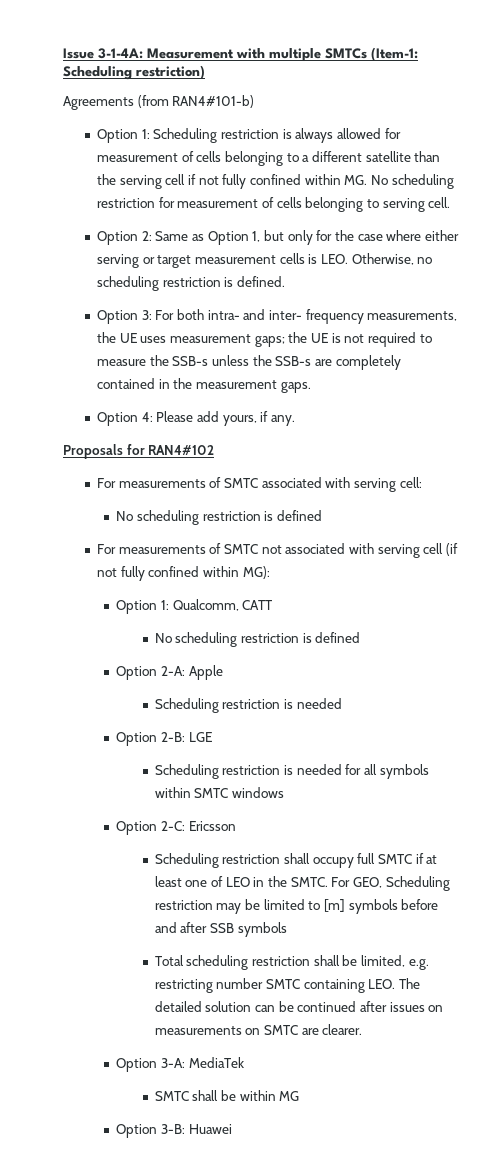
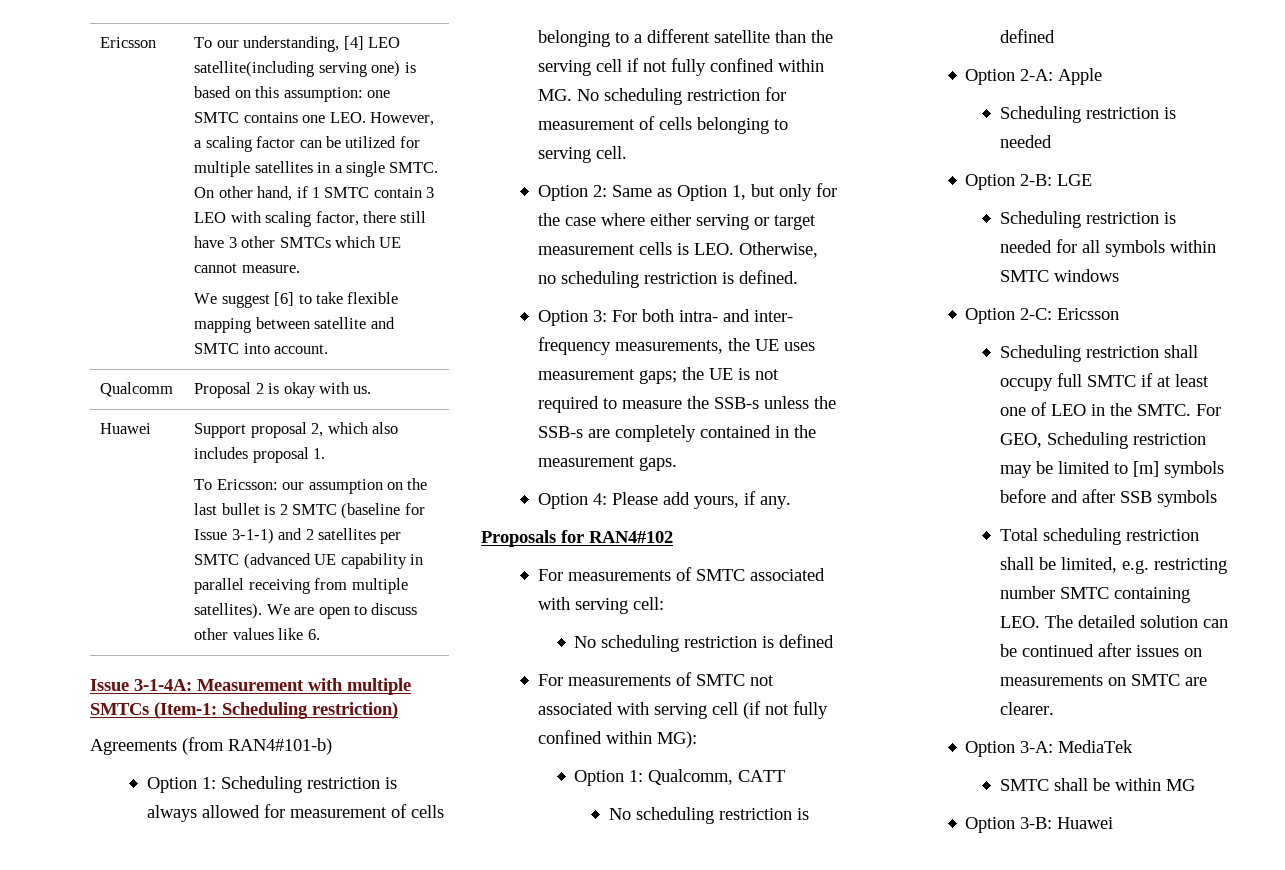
+ Ericsson | To our understanding, [4] LEO satellite(including serving one) is based on this assumption: one SMTC contains one LEO. However, a scaling factor can be utilized for multiple satellites in a single SMTC. On other hand, if 1 SMTC contain 3 LEO with scaling factor, there still have 3 other SMTCs which UE cannot measure.
+ We suggest [6] to take flexible mapping between satellite and SMTC into account.
+ Qualcomm | Proposal 2 is okay with us.
+ Huawei | Support proposal 2, which also includes proposal 1.
+ To Ericsson: our assumption on the last bullet is 2 SMTC (baseline for Issue 3-1-1) and 2 satellites per SMTC (advanced UE capability in parallel receiving from multiple satellites). We are open to discuss other values like 6.

